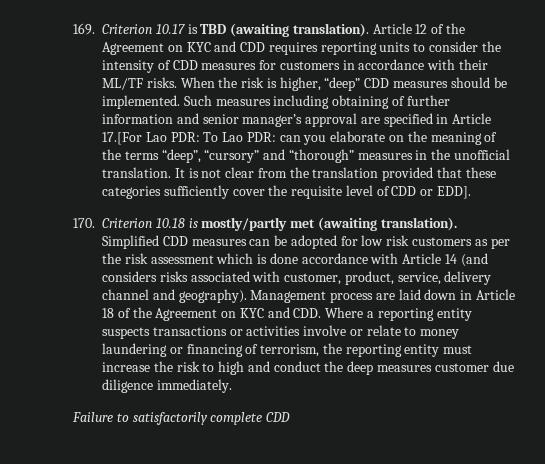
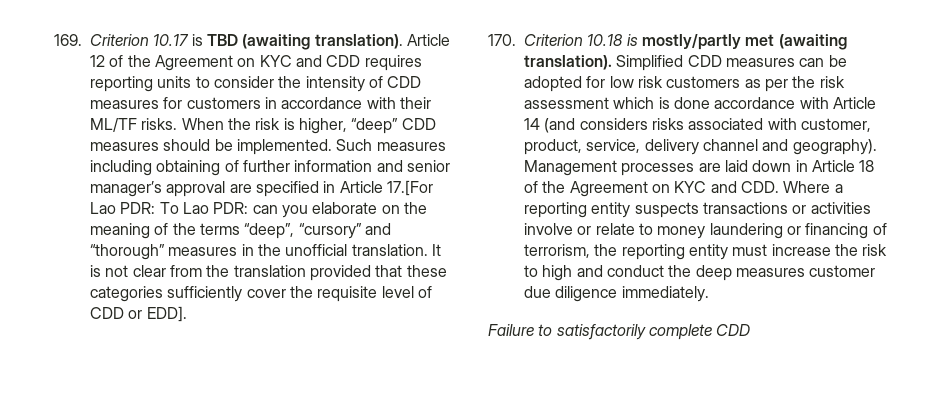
- Management process are laid down in Article 18 of the Agreement on KYC and CDD. Where a reporting entity suspects transactions or activities involve or relate to money laundering or financing of terrorism, the reporting entity must increase the risk to high and conduct the deep measures customer due diligence immediately.
+ Management processes are laid down in Article 18 of the Agreement on KYC and CDD. Where a reporting entity suspects transactions or activities involve or relate to money laundering or financing of terrorism, the reporting entity must increase the risk to high and conduct the deep measures customer due diligence immediately.

